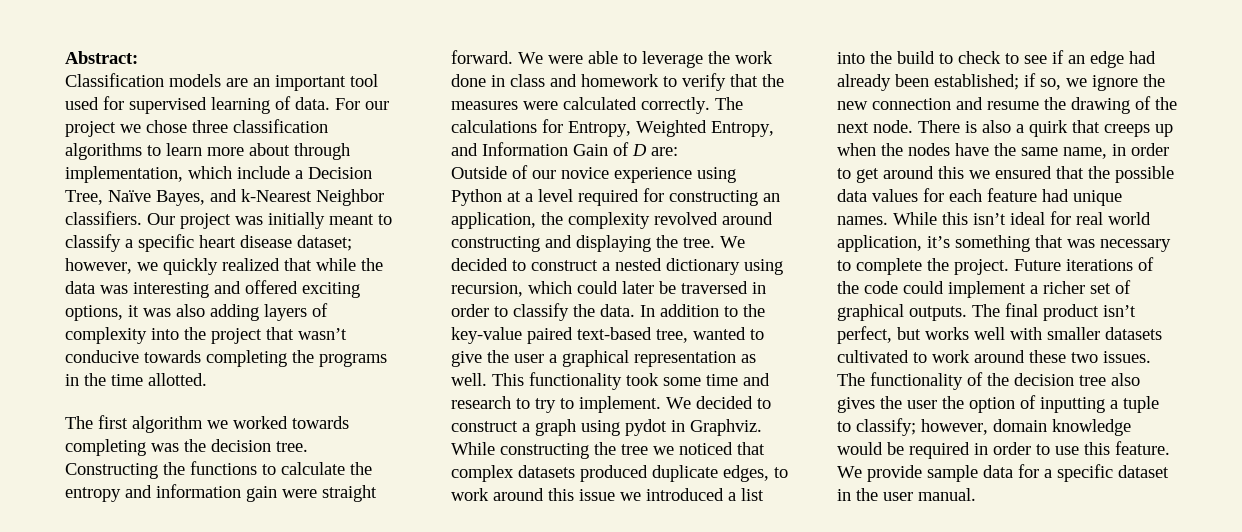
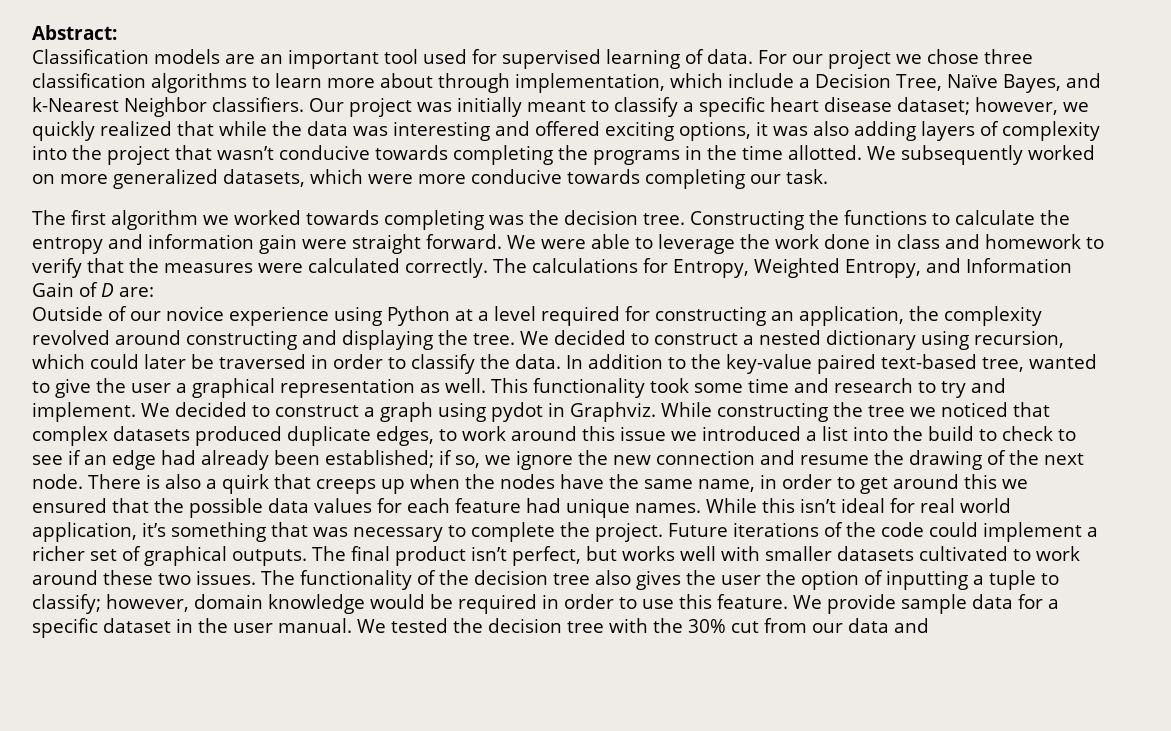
+ We subsequently worked on more generalized datasets, which were more conducive towards completing our task.
- This functionality took some time and research to try to implement.
+ This functionality took some time and research to try and implement.
+ We tested the decision tree with the 30% cut from our data and

